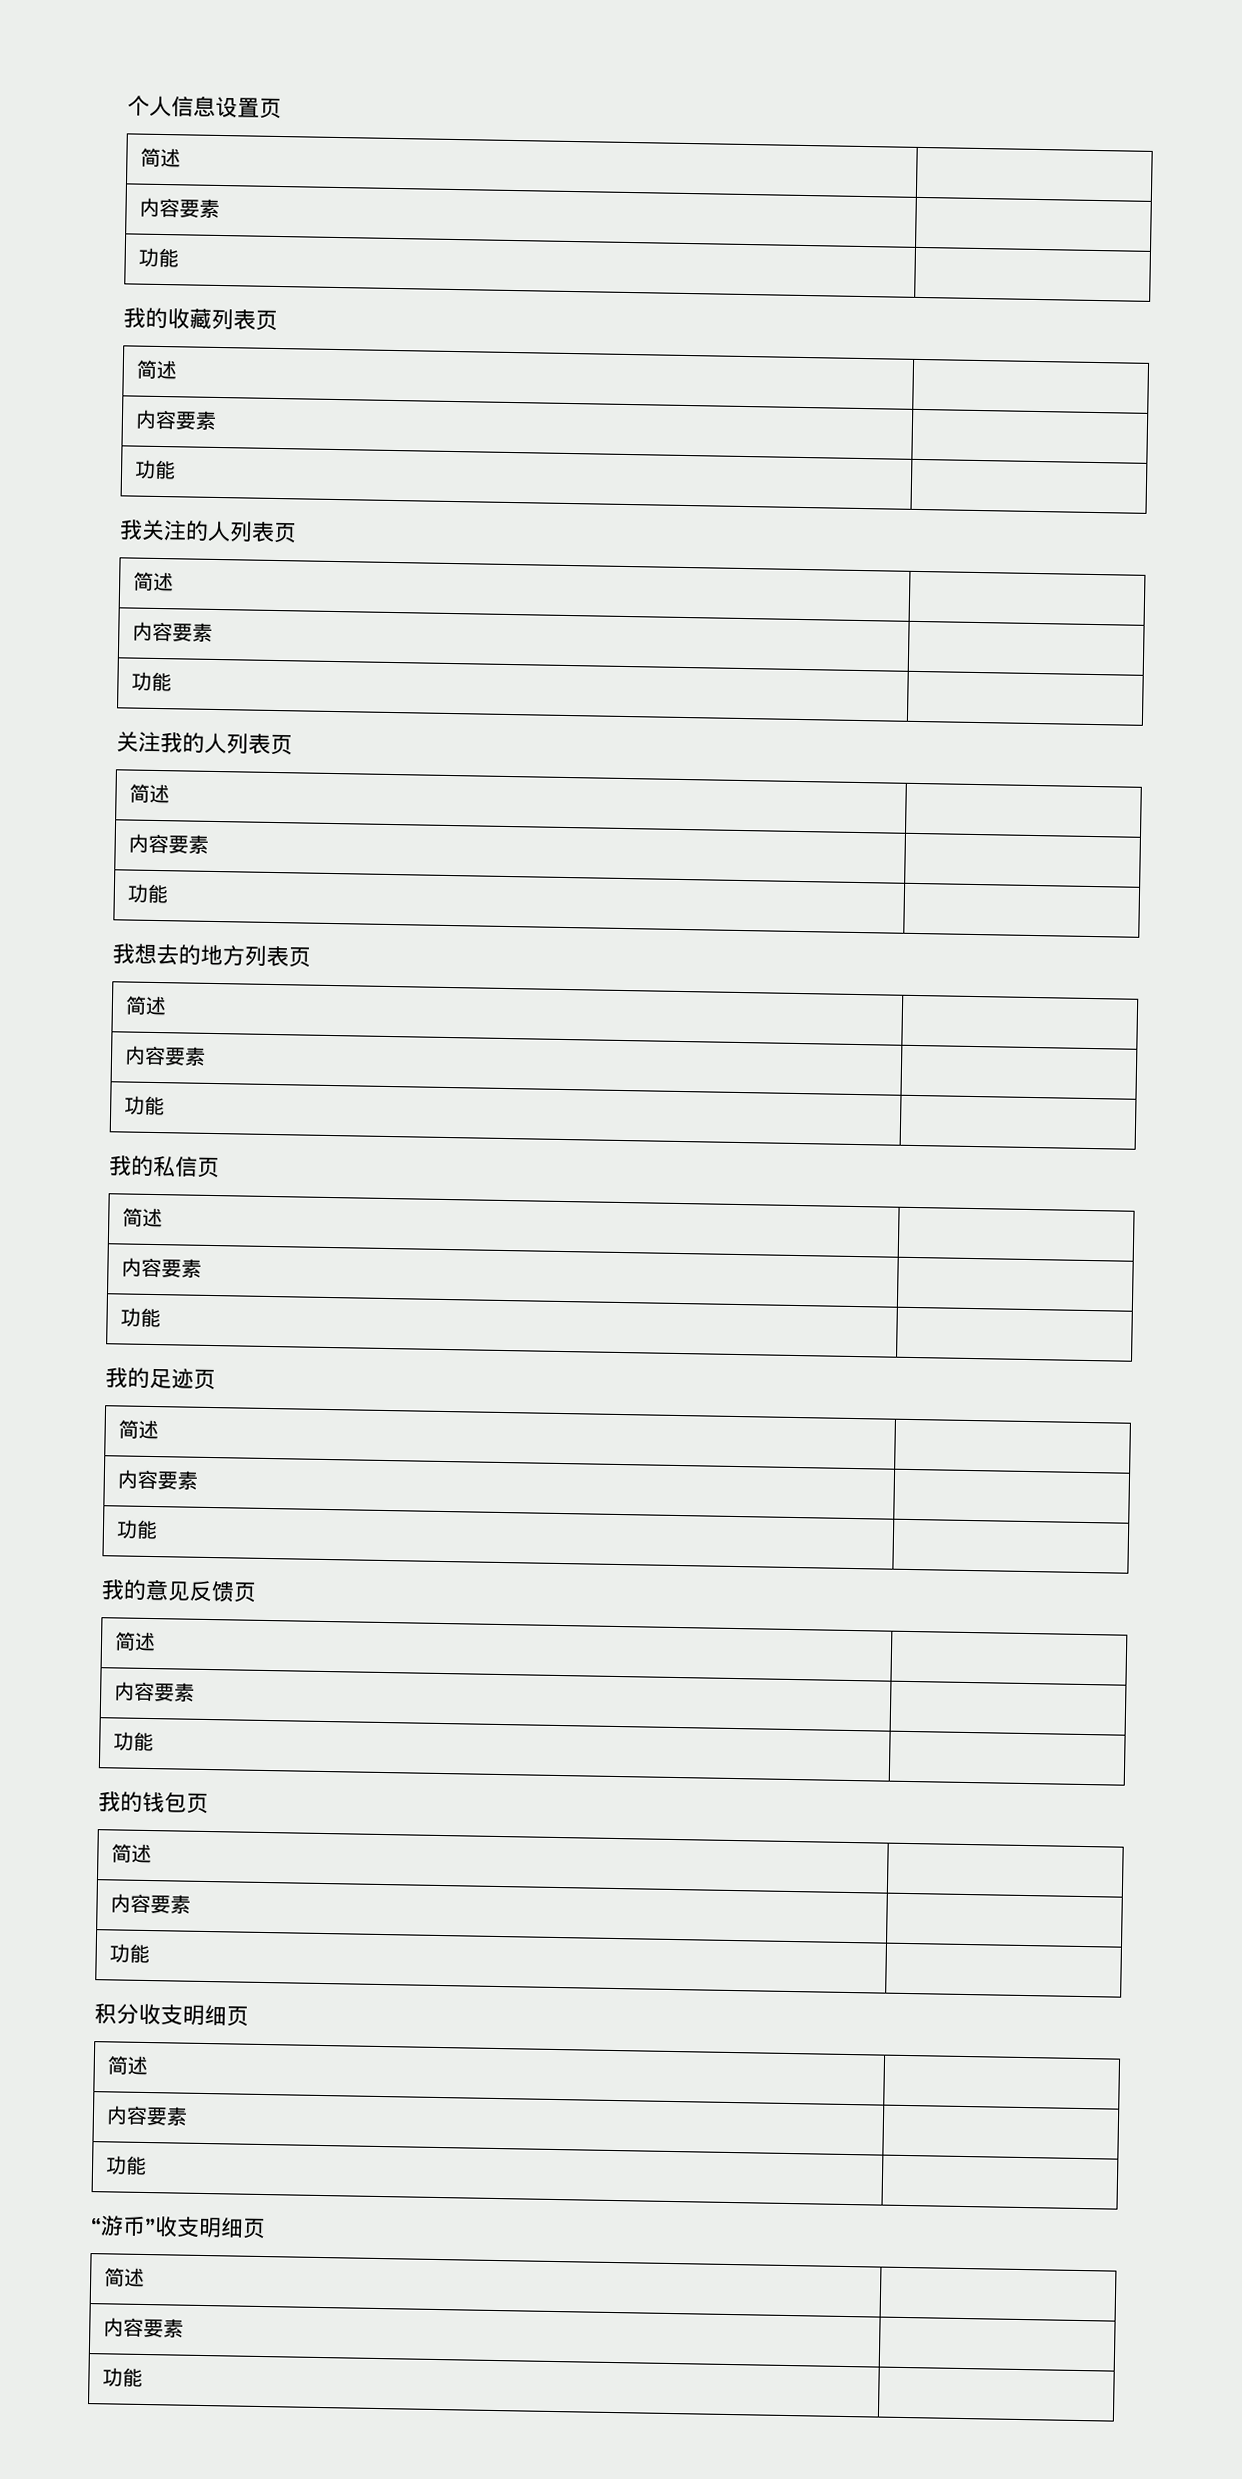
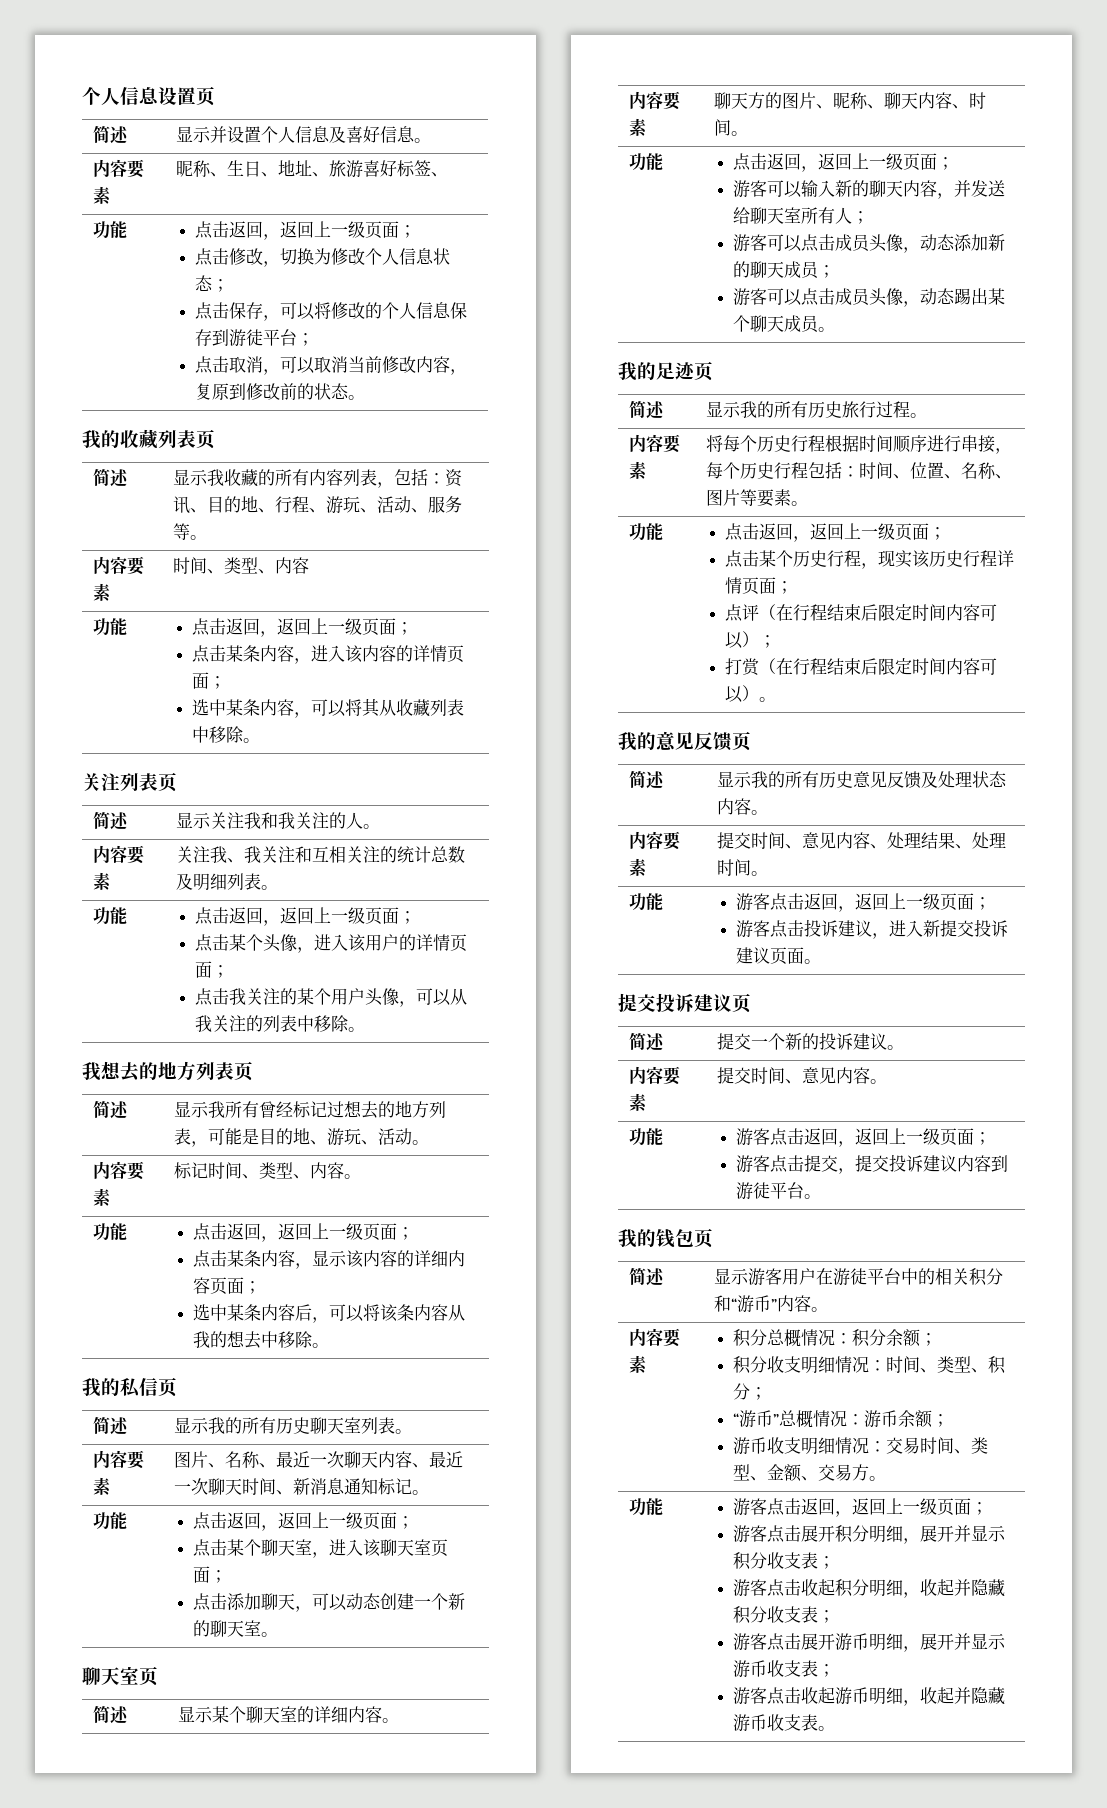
  个人信息设置页
- 简述 |
- 内容要素 |
- 功能 |
+ 简述 | 显示并设置个人信息及喜好信息。
+ 内容要素 | 昵称、生日、地址、旅游喜好标签、
+ 功能 | 点击返回，返回上一级页面；
+ 点击修改，切换为修改个人信息状态；
+ 点击保存，可以将修改的个人信息保存到游徒平台；
+ 点击取消，可以取消当前修改内容，复原到修改前的状态。
  我的收藏列表页
- 简述 |
- 内容要素 |
- 功能 |
- 我关注的人列表页
- 简述 |
- 内容要素 |
- 功能 |
- 关注我的人列表页
- 简述 |
- 内容要素 |
- 功能 |
+ 简述 | 显示我收藏的所有内容列表，包括：资讯、目的地、行程、游玩、活动、服务等。
+ 内容要素 | 时间、类型、内容
+ 功能 | 点击返回，返回上一级页面；
+ 点击某条内容，进入该内容的详情页面；
+ 选中某条内容，可以将其从收藏列表中移除。
+ 关注列表页
+ 简述 | 显示关注我和我关注的人。
+ 内容要素 | 关注我、我关注和互相关注的统计总数及明细列表。
+ 功能 | 点击返回，返回上一级页面；
+ 点击某个头像，进入该用户的详情页面；
+ 点击我关注的某个用户头像，可以从我关注的列表中移除。
  我想去的地方列表页
- 简述 |
- 内容要素 |
- 功能 |
+ 简述 | 显示我所有曾经标记过想去的地方列表，可能是目的地、游玩、活动。
+ 内容要素 | 标记时间、类型、内容。
+ 功能 | 点击返回，返回上一级页面；
+ 点击某条内容，显示该内容的详细内容页面；
+ 选中某条内容后，可以将该条内容从我的想去中移除。
  我的私信页
- 简述 |
- 内容要素 |
- 功能 |
+ 简述 | 显示我的所有历史聊天室列表。
+ 内容要素 | 图片、名称、最近一次聊天内容、最近一次聊天时间、新消息通知标记。
+ 功能 | 点击返回，返回上一级页面；
+ 点击某个聊天室，进入该聊天室页面；
+ 点击添加聊天，可以动态创建一个新的聊天室。
+ 聊天室页
+ 简述 | 显示某个聊天室的详细内容。
+ 内容要素 | 聊天方的图片、昵称、聊天内容、时间。
+ 功能 | 点击返回，返回上一级页面；
+ 游客可以输入新的聊天内容，并发送给聊天室所有人；
+ 游客可以点击成员头像，动态添加新的聊天成员；
+ 游客可以点击成员头像，动态踢出某个聊天成员。
  我的足迹页
- 简述 |
- 内容要素 |
- 功能 |
+ 简述 | 显示我的所有历史旅行过程。
+ 内容要素 | 将每个历史行程根据时间顺序进行串接，每个历史行程包括：时间、位置、名称、图片等要素。
+ 功能 | 点击返回，返回上一级页面；
+ 点击某个历史行程，现实该历史行程详情页面；
+ 点评（在行程结束后限定时间内容可以）；
+ 打赏（在行程结束后限定时间内容可以）。
  我的意见反馈页
- 简述 |
- 内容要素 |
- 功能 |
+ 简述 | 显示我的所有历史意见反馈及处理状态内容。
+ 内容要素 | 提交时间、意见内容、处理结果、处理时间。
+ 功能 | 游客点击返回，返回上一级页面；
+ 游客点击投诉建议，进入新提交投诉建议页面。
+ 提交投诉建议页
+ 简述 | 提交一个新的投诉建议。
+ 内容要素 | 提交时间、意见内容。
+ 功能 | 游客点击返回，返回上一级页面；
+ 游客点击提交，提交投诉建议内容到游徒平台。
  我的钱包页
- 简述 |
- 内容要素 |
- 功能 |
- 积分收支明细页
- 简述 |
- 内容要素 |
- 功能 |
- “游币”收支明细页
- 简述 |
- 内容要素 |
- 功能 |
+ 简述 | 显示游客用户在游徒平台中的相关积分和“游币”内容。
+ 内容要素 | 积分总概情况：积分余额；
+ 积分收支明细情况：时间、类型、积分；
+ “游币”总概情况：游币余额；
+ 游币收支明细情况：交易时间、类型、金额、交易方。
+ 功能 | 游客点击返回，返回上一级页面；
+ 游客点击展开积分明细，展开并显示积分收支表；
+ 游客点击收起积分明细，收起并隐藏积分收支表；
+ 游客点击展开游币明细，展开并显示游币收支表；
+ 游客点击收起游币明细，收起并隐藏游币收支表。

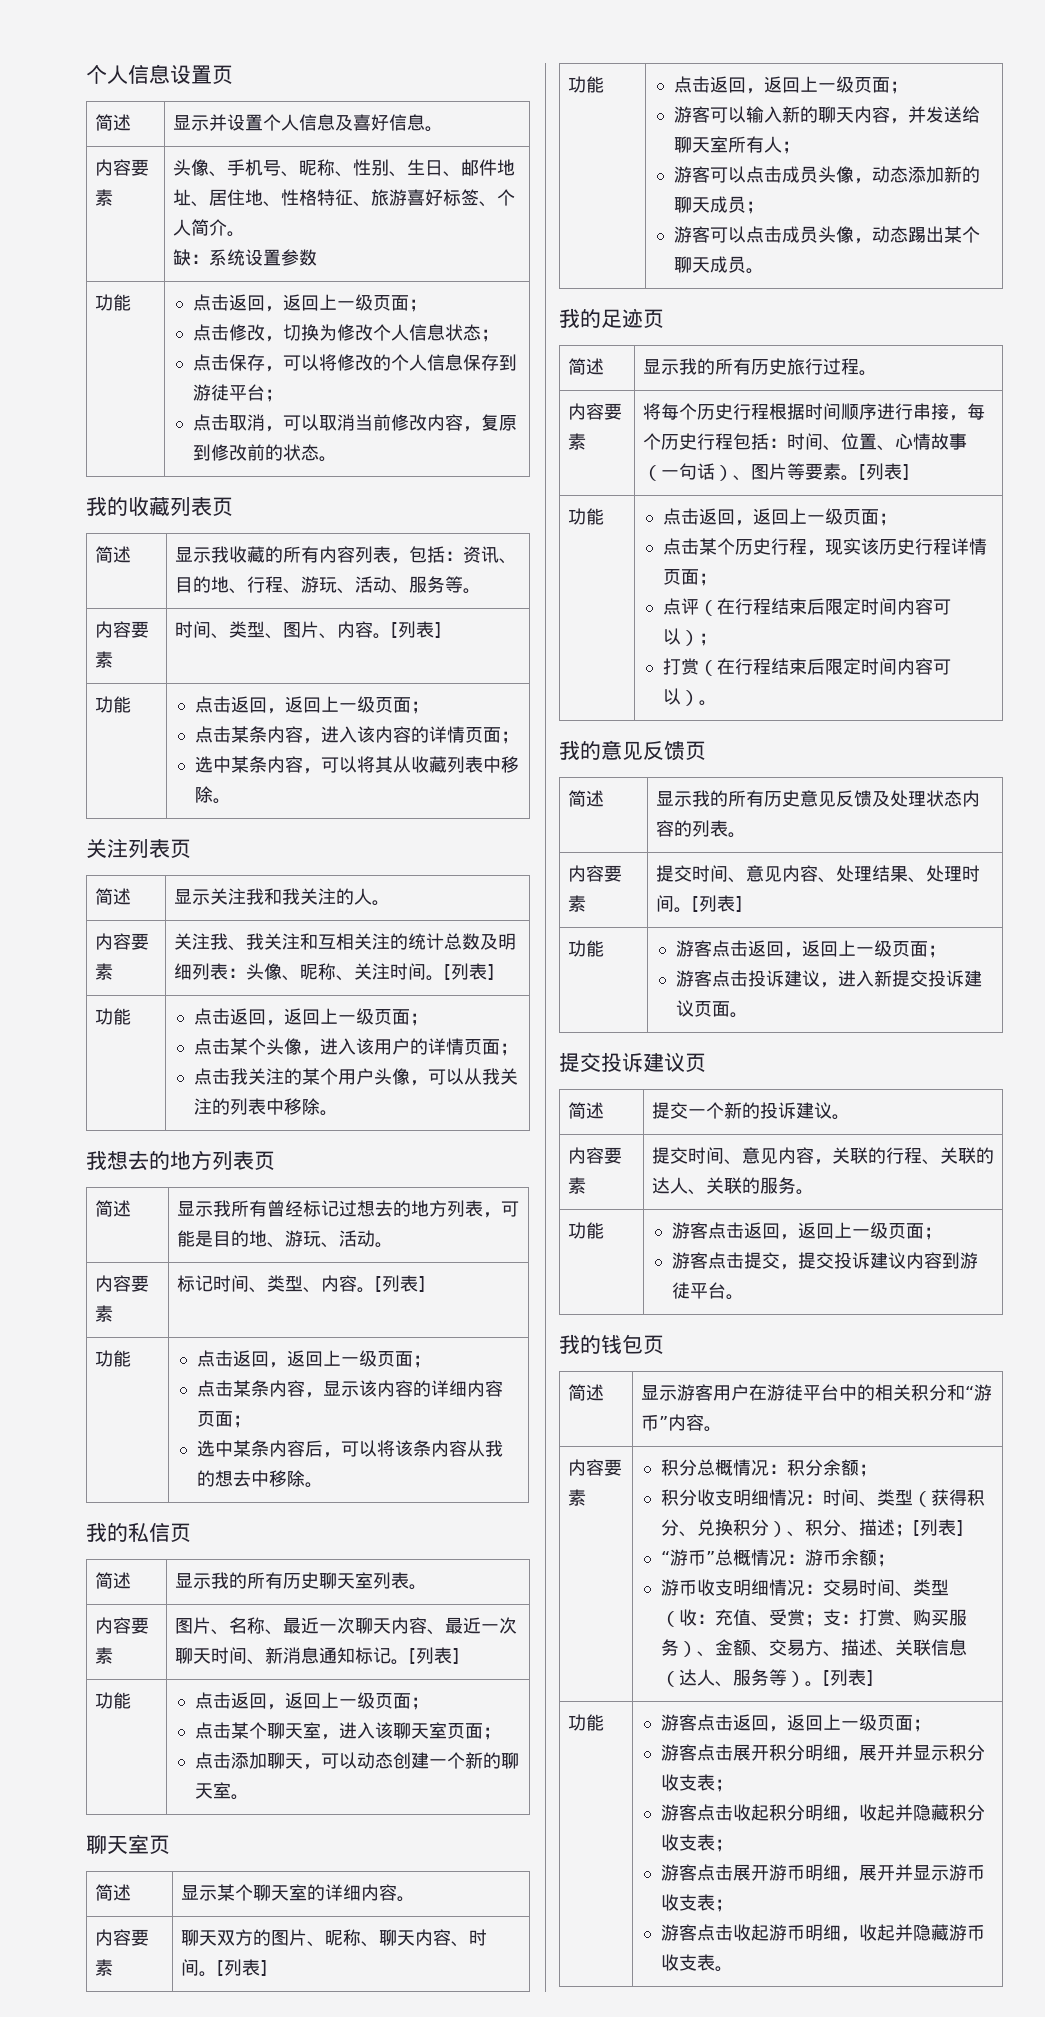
- 内容要素 | 昵称、生日、地址、旅游喜好标签、
+ 内容要素 | 头像、手机号、昵称、性别、生日、邮件地址、居住地、性格特征、旅游喜好标签、个人简介。
+ 缺：系统设置参数
- 内容要素 | 时间、类型、内容
+ 内容要素 | 时间、类型、图片、内容。[列表]
- 内容要素 | 关注我、我关注和互相关注的统计总数及明细列表。
+ 内容要素 | 关注我、我关注和互相关注的统计总数及明细列表：头像、昵称、关注时间。[列表]
- 内容要素 | 标记时间、类型、内容。
+ 内容要素 | 标记时间、类型、内容。[列表]
- 内容要素 | 图片、名称、最近一次聊天内容、最近一次聊天时间、新消息通知标记。
+ 内容要素 | 图片、名称、最近一次聊天内容、最近一次聊天时间、新消息通知标记。[列表]
- 内容要素 | 聊天方的图片、昵称、聊天内容、时间。
+ 内容要素 | 聊天双方的图片、昵称、聊天内容、时间。[列表]
- 内容要素 | 将每个历史行程根据时间顺序进行串接，每个历史行程包括：时间、位置、名称、图片等要素。
+ 内容要素 | 将每个历史行程根据时间顺序进行串接，每个历史行程包括：时间、位置、心情故事（一句话）、图片等要素。[列表]
- 简述 | 显示我的所有历史意见反馈及处理状态内容。
+ 简述 | 显示我的所有历史意见反馈及处理状态内容的列表。
- 内容要素 | 提交时间、意见内容、处理结果、处理时间。
+ 内容要素 | 提交时间、意见内容、处理结果、处理时间。[列表]
- 内容要素 | 提交时间、意见内容。
+ 内容要素 | 提交时间、意见内容，关联的行程、关联的达人、关联的服务。
- 积分收支明细情况：时间、类型、积分；
+ 积分收支明细情况：时间、类型（获得积分、兑换积分）、积分、描述；[列表]
- 游币收支明细情况：交易时间、类型、金额、交易方。
+ 游币收支明细情况：交易时间、类型（收：充值、受赏；支：打赏、购买服务）、金额、交易方、描述、关联信息（达人、服务等）。[列表]

